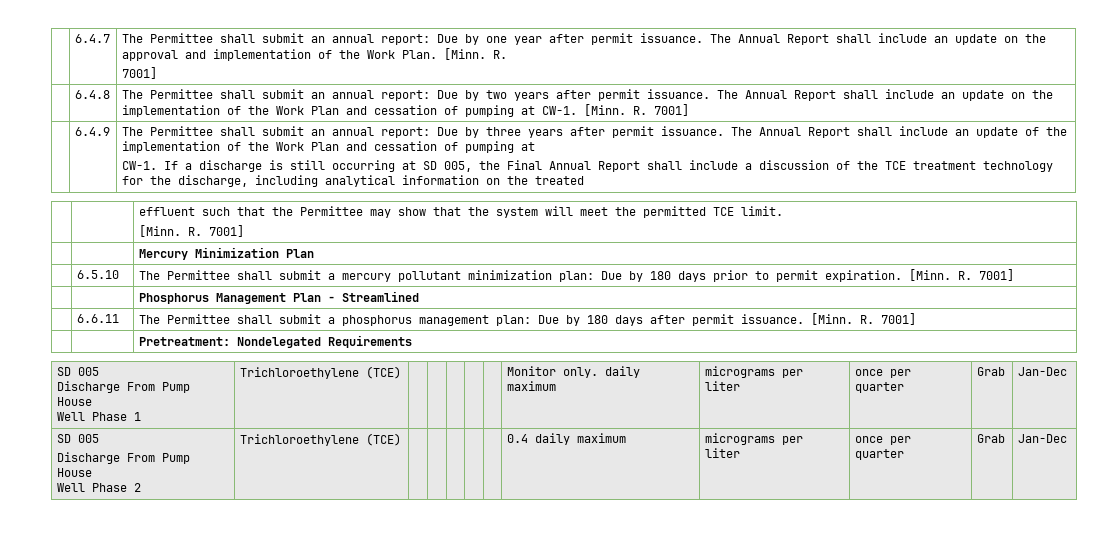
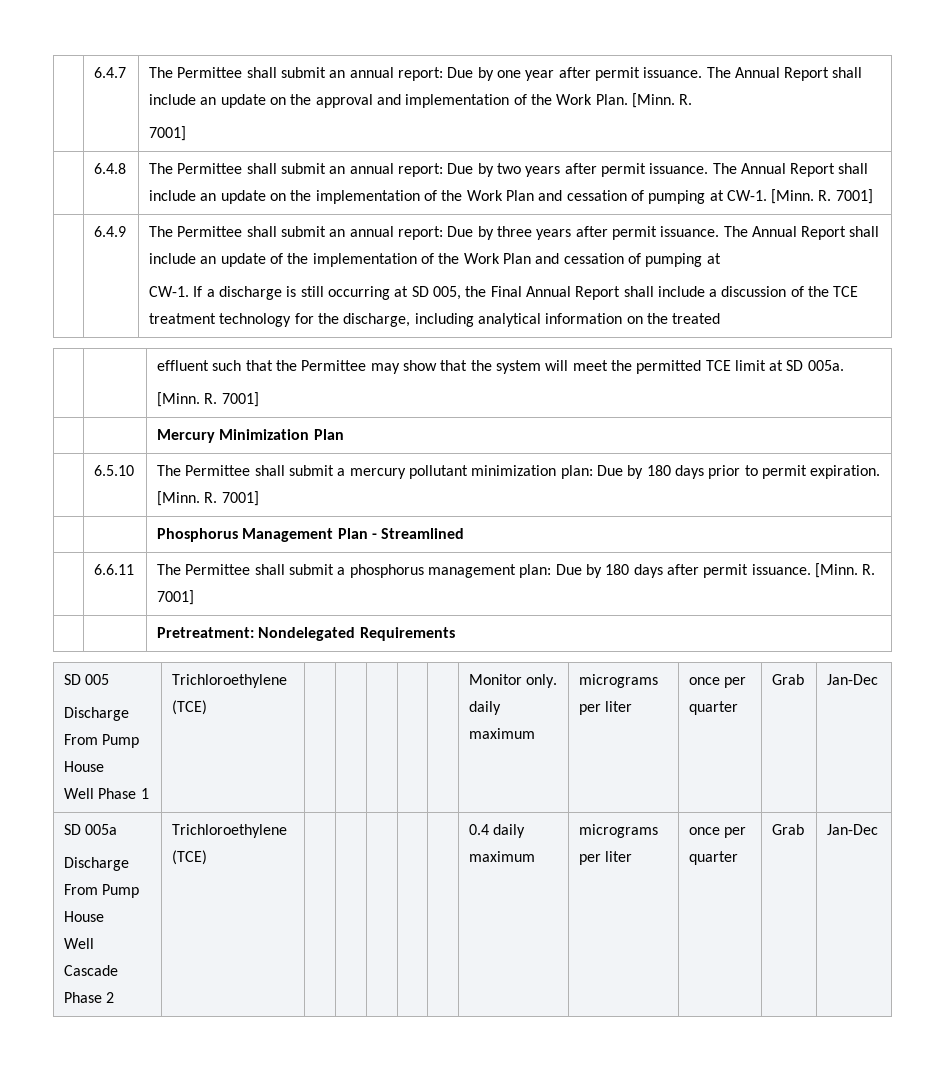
- | | effluent such that the Permittee may show that the system will meet the permitted TCE limit.
+ | | effluent such that the Permittee may show that the system will meet the permitted TCE limit at SD 005a.
  | | Pretreatment: Nondelegated Requirements
  SD 005
  Discharge From Pump House
  Well Phase 1 | Trichloroethylene (TCE) | | | | | | Monitor only. daily maximum | micrograms per liter | once per quarter | Grab | Jan-Dec
- SD 005
+ SD 005a
  Discharge From Pump House
- Well Phase 2 | Trichloroethylene (TCE) | | | | | | 0.4 daily maximum | micrograms per liter | once per quarter | Grab | Jan-Dec
+ Well Cascade Phase 2 | Trichloroethylene (TCE) | | | | | | 0.4 daily maximum | micrograms per liter | once per quarter | Grab | Jan-Dec

